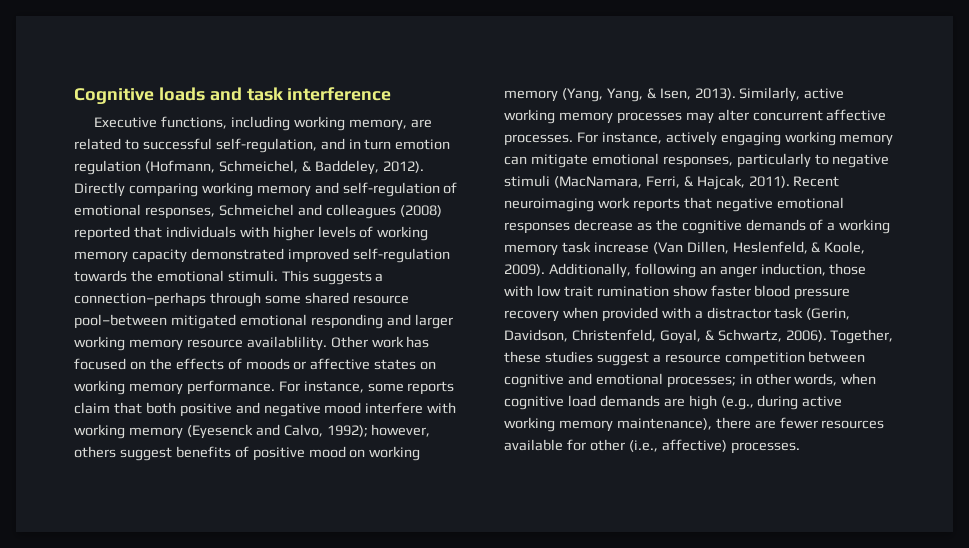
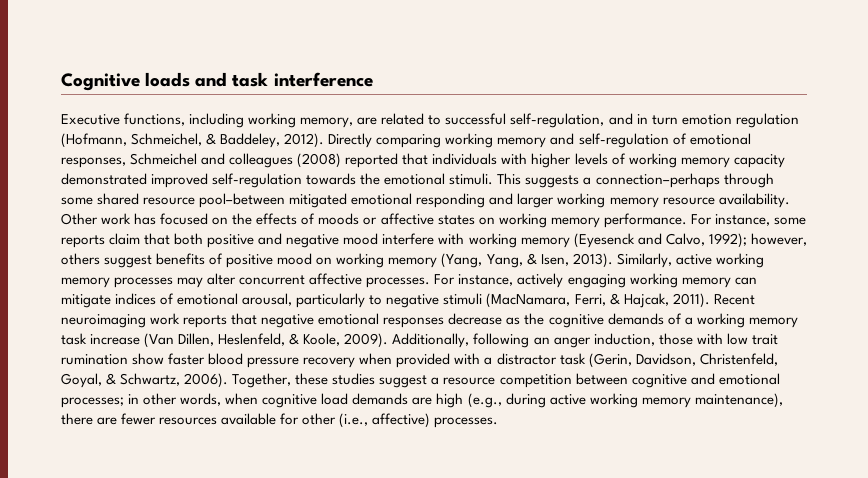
- This suggests a connection–perhaps through some shared resource pool–between mitigated emotional responding and larger working memory resource availablility.
+ This suggests a connection–perhaps through some shared resource pool–between mitigated emotional responding and larger working memory resource availability.
- For instance, actively engaging working memory can mitigate emotional responses, particularly to negative stimuli (MacNamara, Ferri, & Hajcak, 2011).
+ For instance, actively engaging working memory can mitigate indices of emotional arousal, particularly to negative stimuli (MacNamara, Ferri, & Hajcak, 2011).

